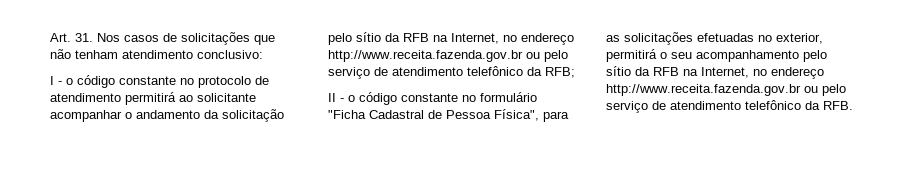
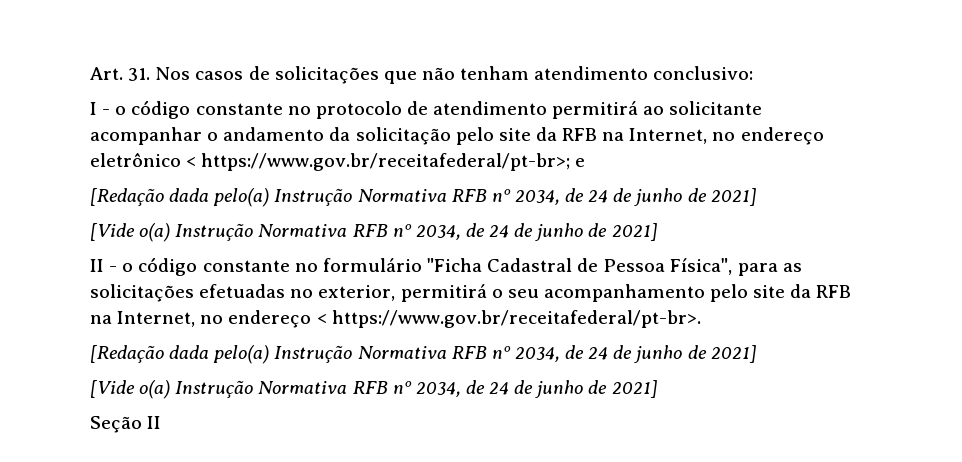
- I - o código constante no protocolo de atendimento permitirá ao solicitante acompanhar o andamento da solicitação pelo sítio da RFB na Internet, no endereço http://www.receita.fazenda.gov.br ou pelo serviço de atendimento telefônico da RFB;
+ I - o código constante no protocolo de atendimento permitirá ao solicitante acompanhar o andamento da solicitação pelo site da RFB na Internet, no endereço eletrônico < https://www.gov.br/receitafederal/pt-br>; e
+ [Redação dada pelo(a) Instrução Normativa RFB nº 2034, de 24 de junho de 2021]
+ [Vide o(a) Instrução Normativa RFB nº 2034, de 24 de junho de 2021]
- II - o código constante no formulário "Ficha Cadastral de Pessoa Física", para as solicitações efetuadas no exterior, permitirá o seu acompanhamento pelo sítio da RFB na Internet, no endereço http://www.receita.fazenda.gov.br ou pelo serviço de atendimento telefônico da RFB.
+ II - o código constante no formulário "Ficha Cadastral de Pessoa Física", para as solicitações efetuadas no exterior, permitirá o seu acompanhamento pelo site da RFB na Internet, no endereço < https://www.gov.br/receitafederal/pt-br>.
+ [Redação dada pelo(a) Instrução Normativa RFB nº 2034, de 24 de junho de 2021]
+ [Vide o(a) Instrução Normativa RFB nº 2034, de 24 de junho de 2021]
+ Seção II

